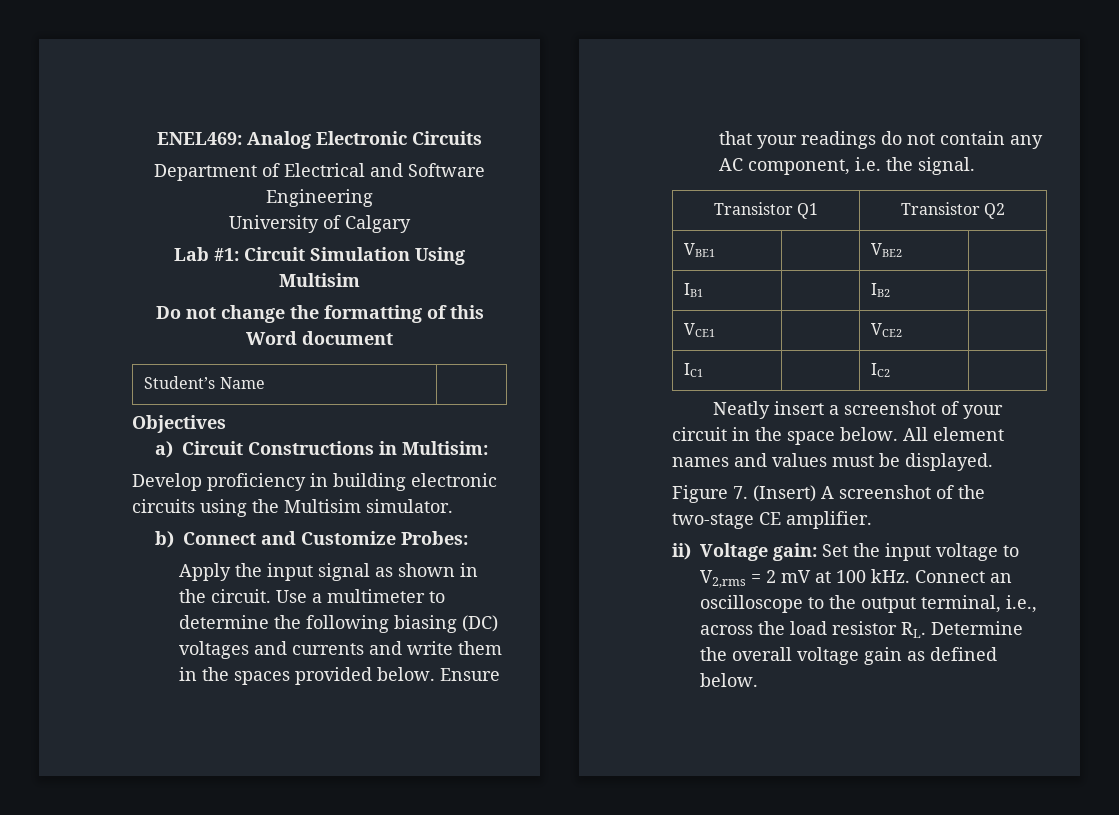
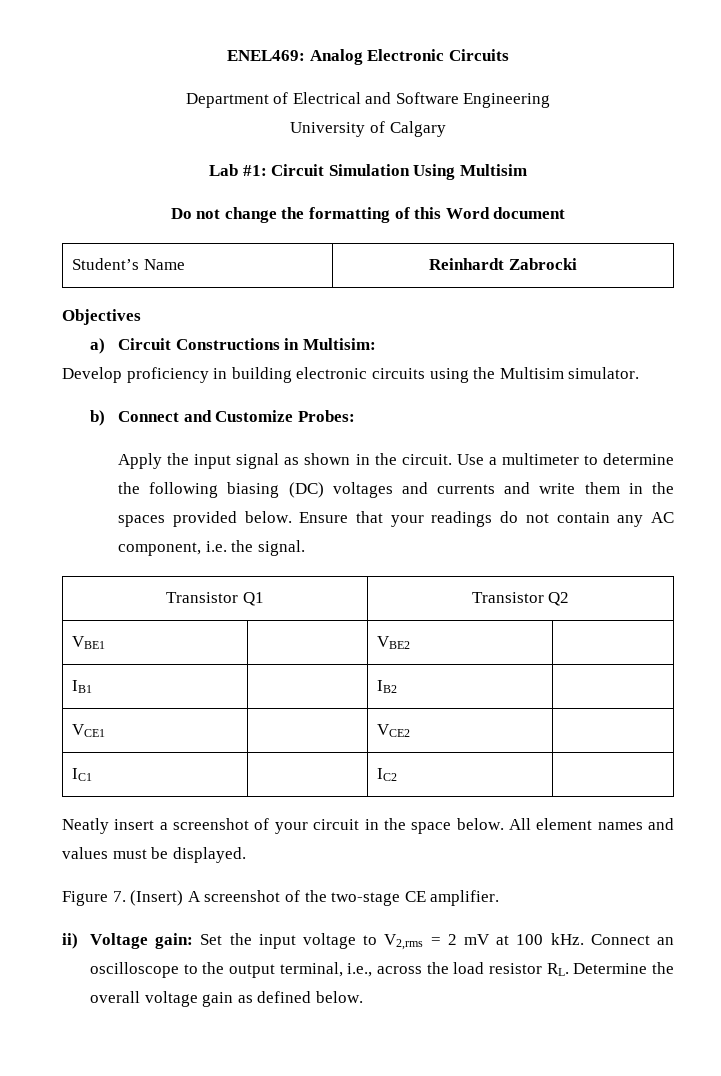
- Student’s Name |
+ Student’s Name | Reinhardt Zabrocki

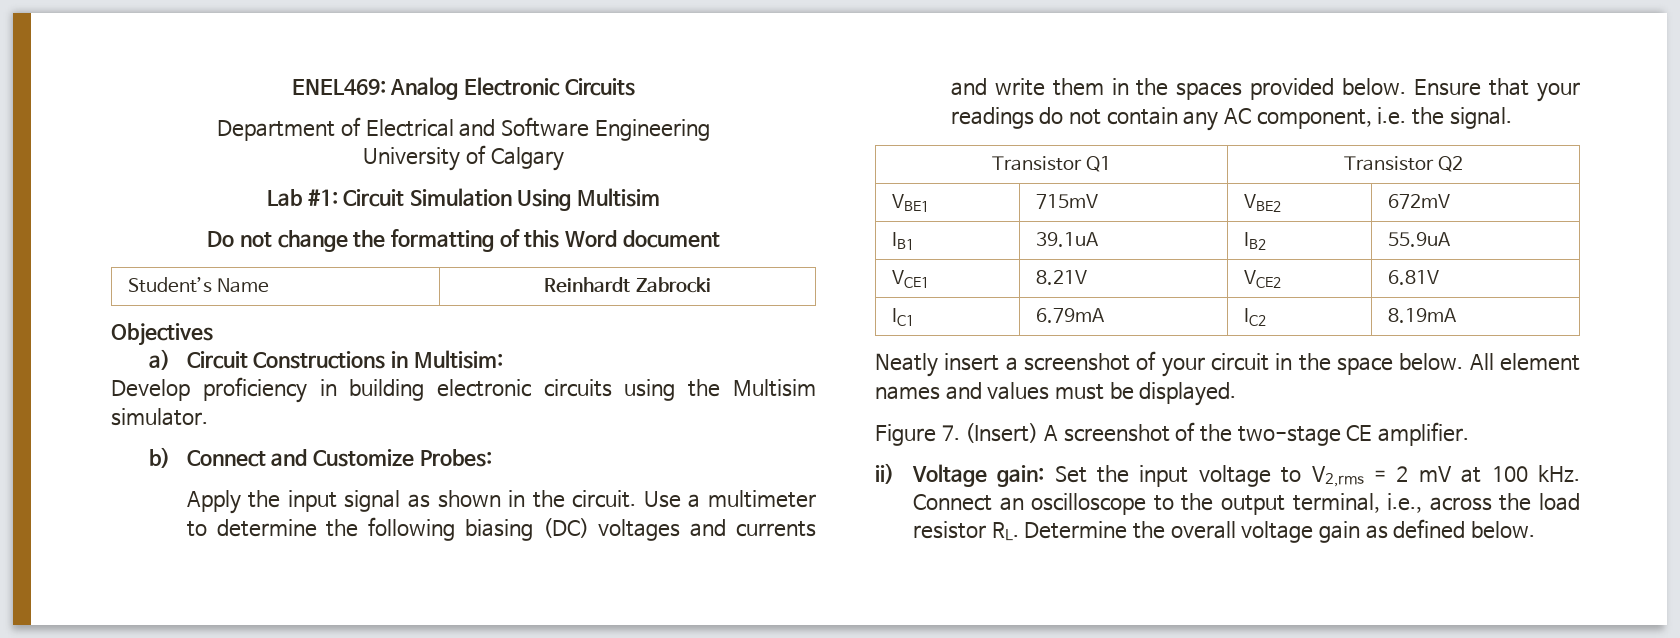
- VBE1 | | VBE2 |
+ VBE1 | 715mV | VBE2 | 672mV
- IB1 | | IB2 |
+ IB1 | 39.1uA | IB2 | 55.9uA
- VCE1 | | VCE2 |
+ VCE1 | 8.21V | VCE2 | 6.81V
- IC1 | | IC2 |
+ IC1 | 6.79mA | IC2 | 8.19mA

